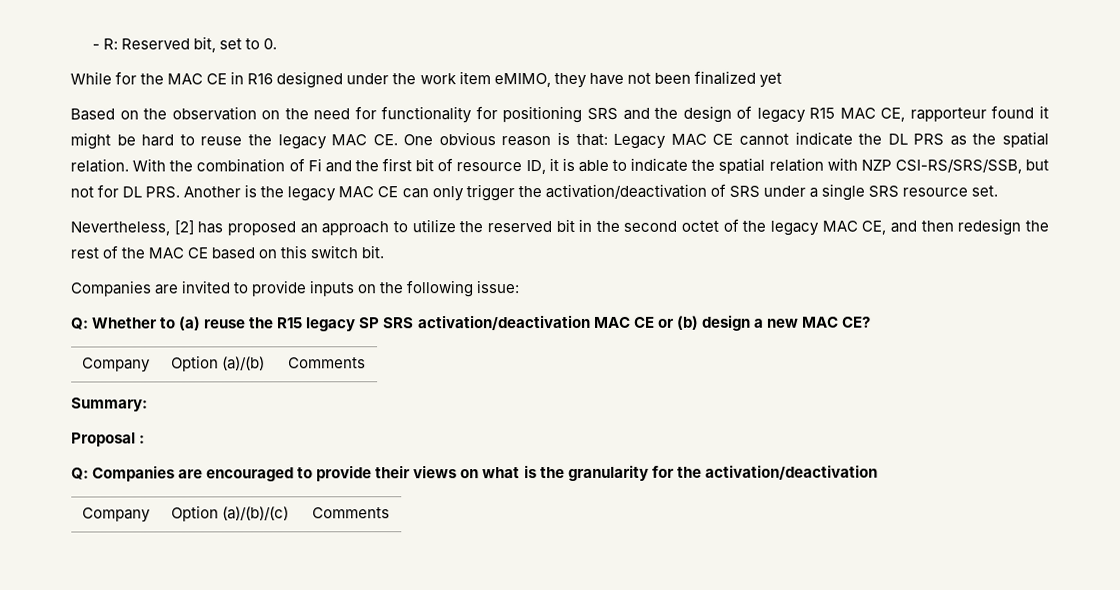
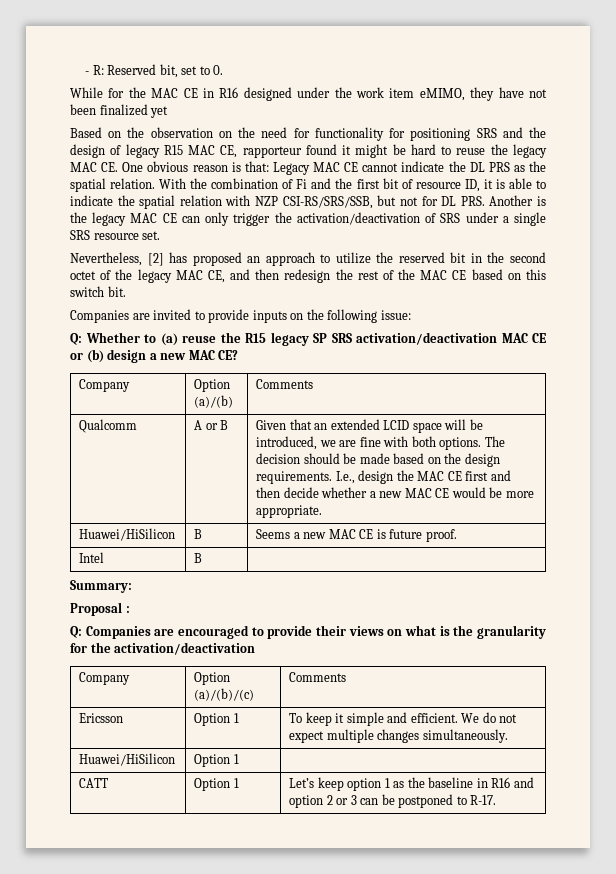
+ Qualcomm | A or B | Given that an extended LCID space will be introduced, we are fine with both options. The decision should be made based on the design requirements. I.e., design the MAC CE first and then decide whether a new MAC CE would be more appropriate.
+ Huawei/HiSilicon | B | Seems a new MAC CE is future proof.
+ Intel | B |
+ Ericsson | Option 1 | To keep it simple and efficient. We do not expect multiple changes simultaneously.
+ Huawei/HiSilicon | Option 1 |
+ CATT | Option 1 | Let’s keep option 1 as the baseline in R16 and option 2 or 3 can be postponed to R-17.

